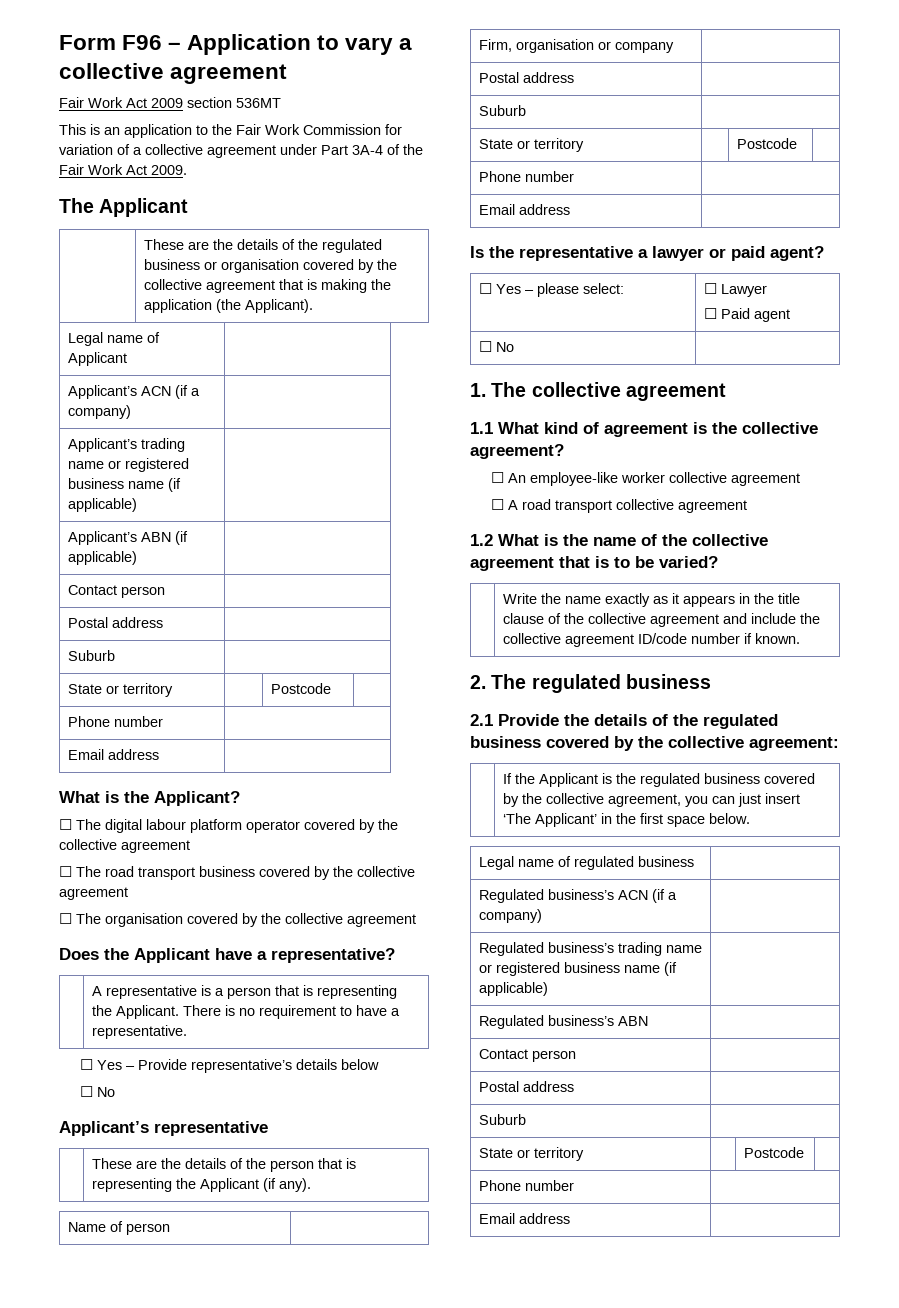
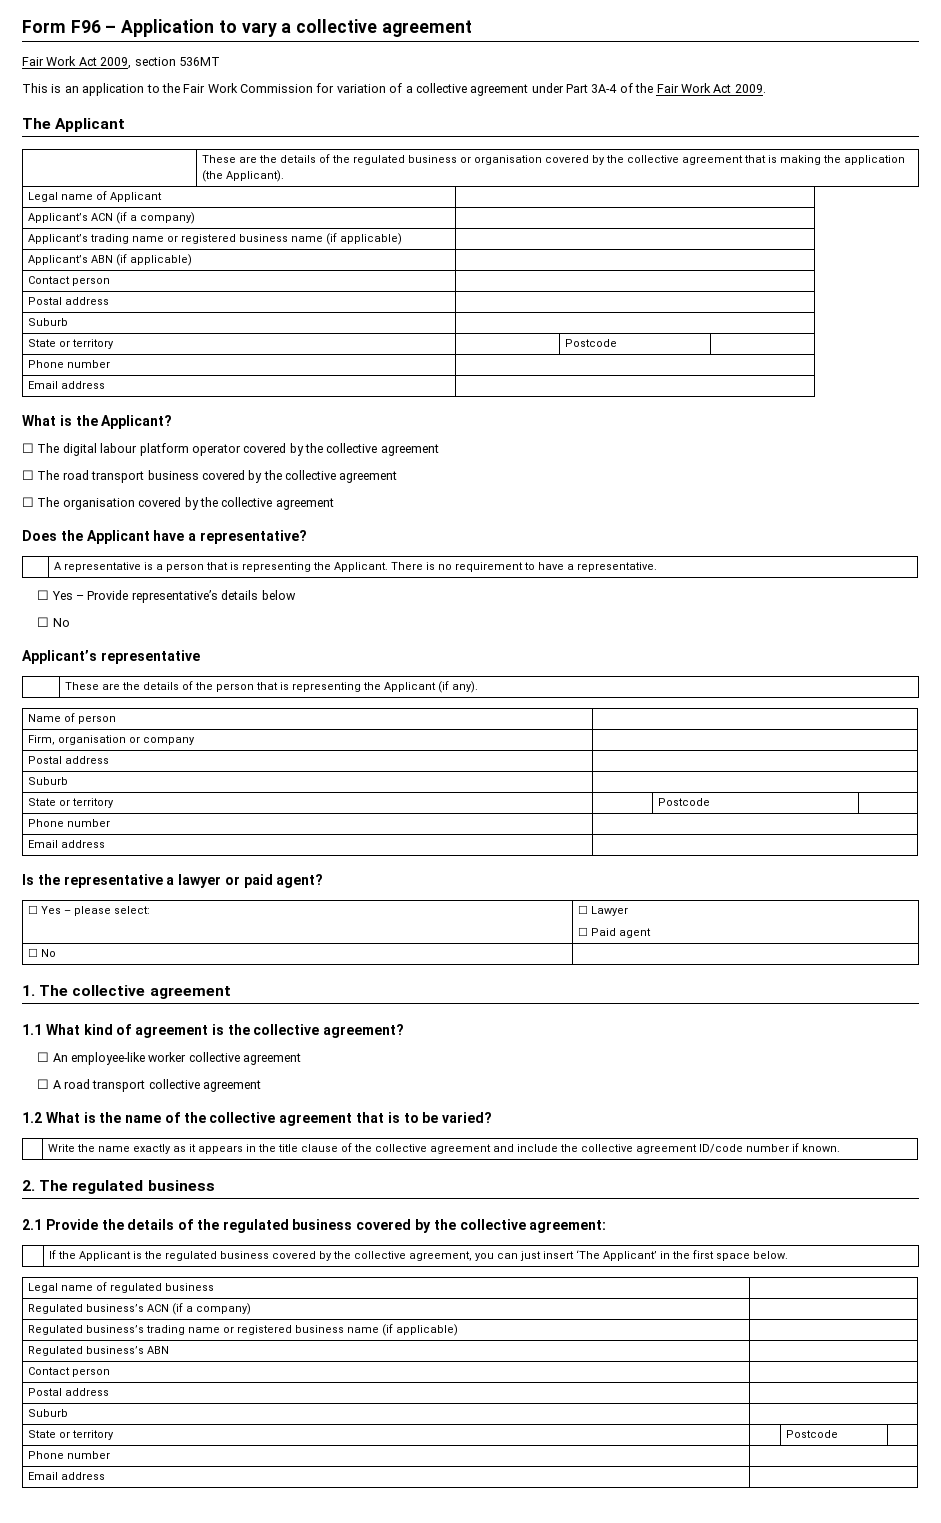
- Fair Work Act 2009 section 536MT
+ Fair Work Act 2009, section 536MT

